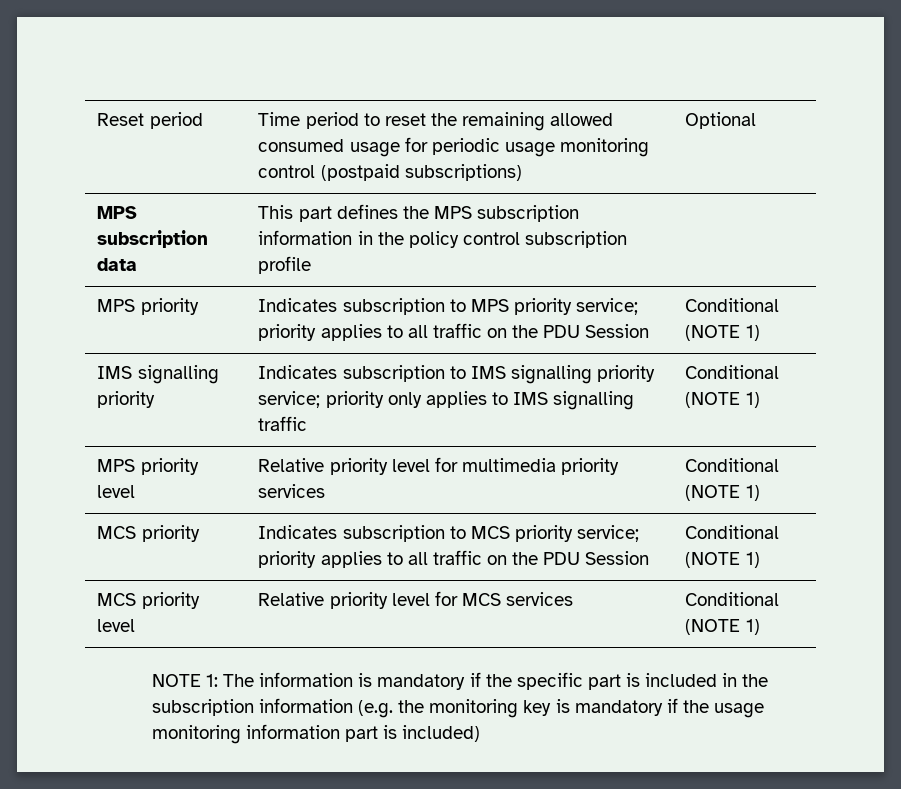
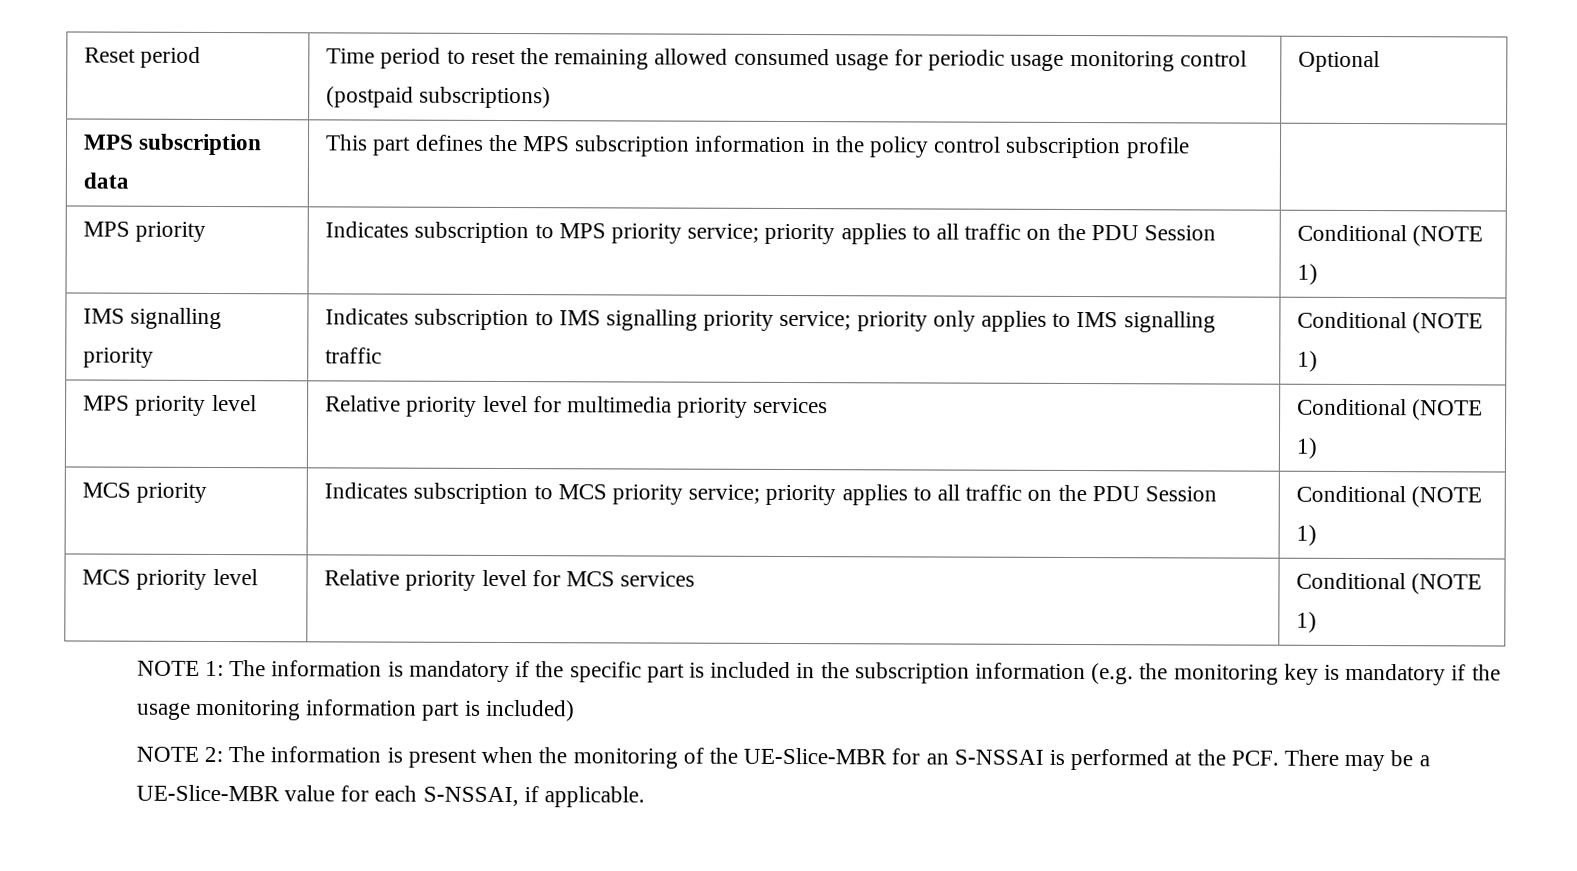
+ NOTE 2: The information is present when the monitoring of the UE-Slice-MBR for an S-NSSAI is performed at the PCF. There may be a UE-Slice-MBR value for each S-NSSAI, if applicable.

